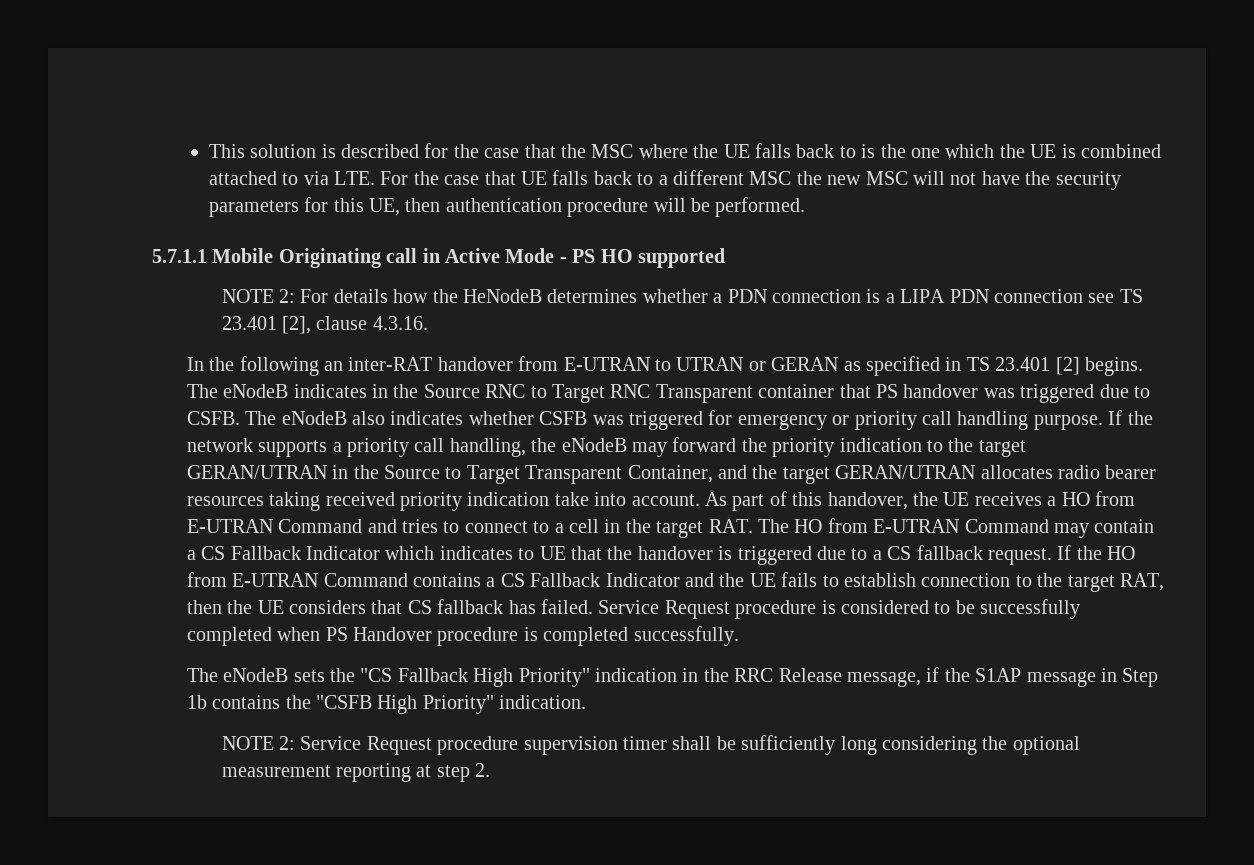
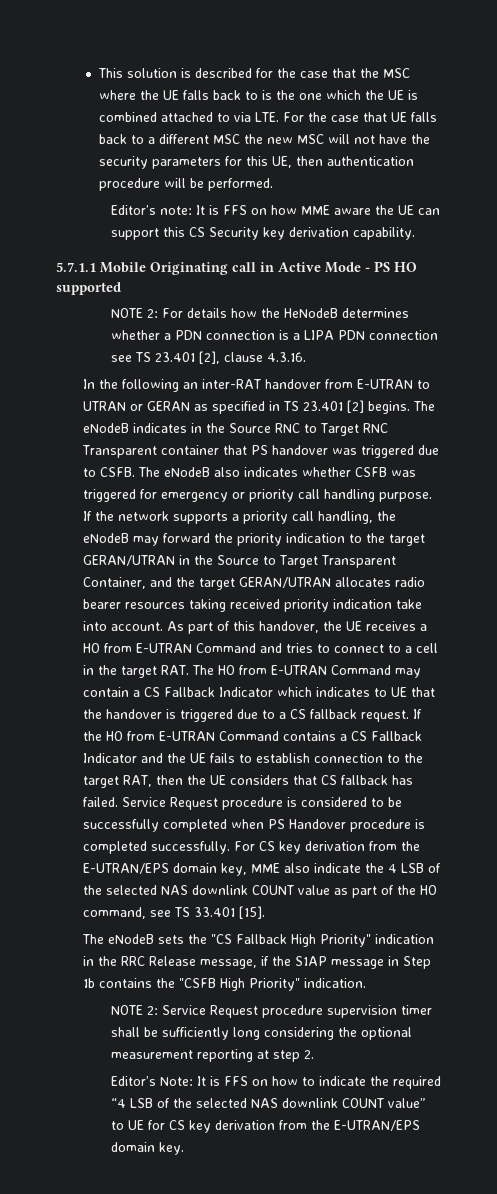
+ Editor’s note: It is FFS on how MME aware the UE can support this CS Security key derivation capability.
+ For CS key derivation from the E-UTRAN/EPS domain key, MME also indicate the 4 LSB of the selected NAS downlink COUNT value as part of the HO command, see TS 33.401 [15].
+ Editor’s Note: It is FFS on how to indicate the required “4 LSB of the selected NAS downlink COUNT value” to UE for CS key derivation from the E-UTRAN/EPS domain key.

